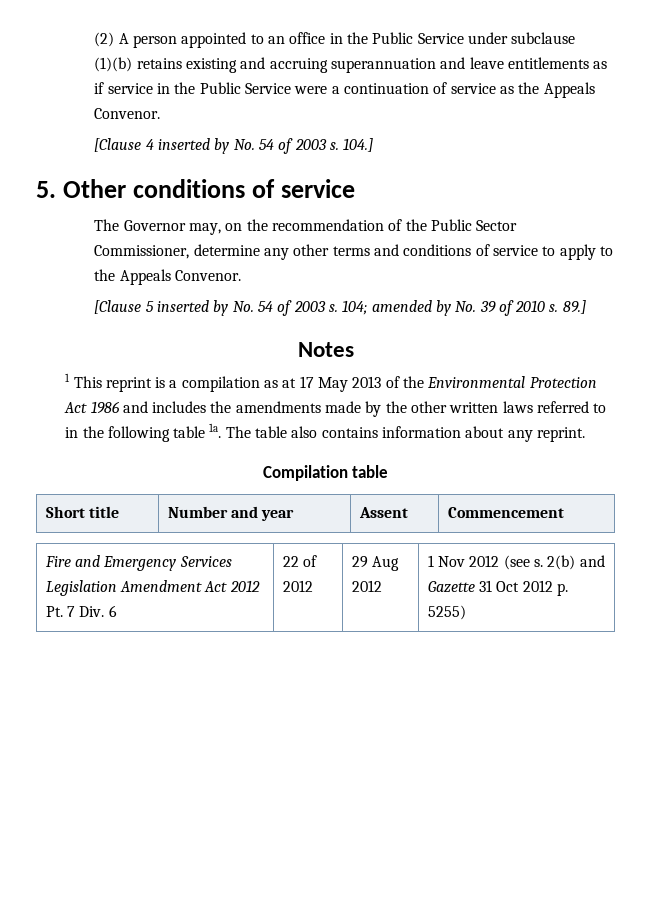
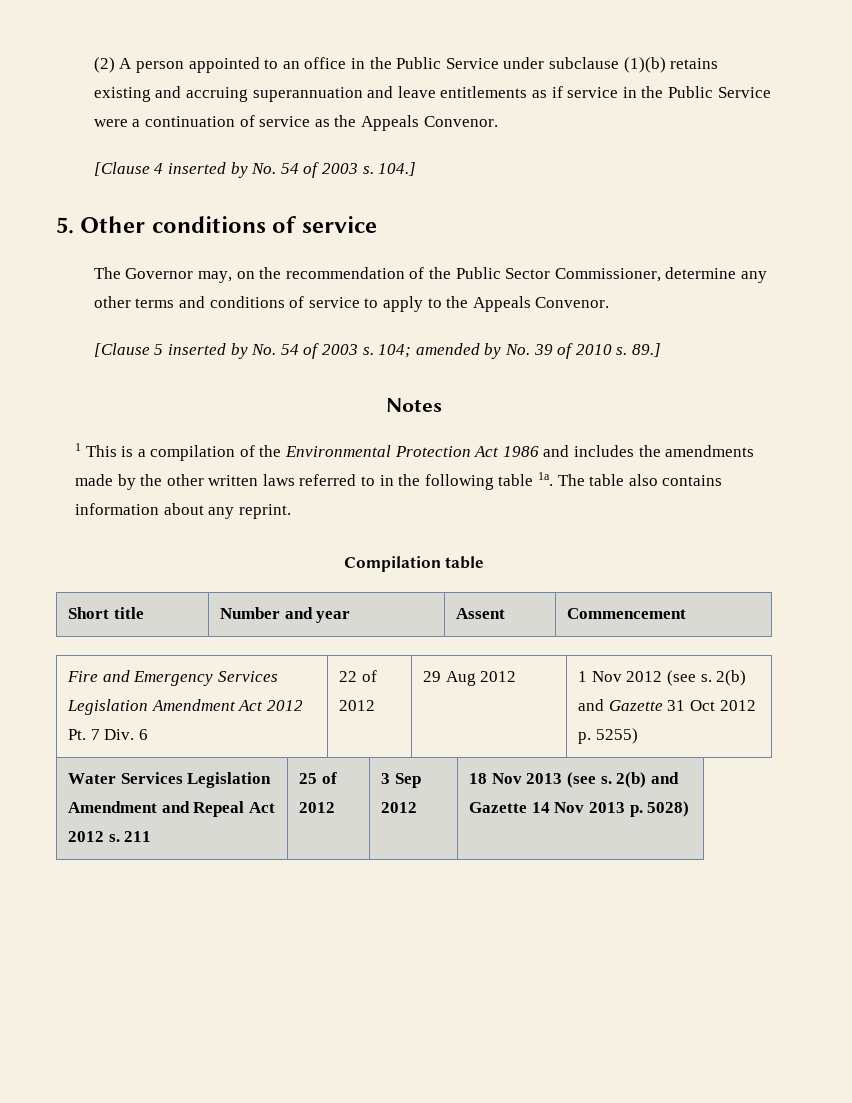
- 1 This reprint is a compilation as at 17 May 2013 of the Environmental Protection Act 1986 and includes the amendments made by the other written laws referred to in the following table 1a.
+ 1 This is a compilation of the Environmental Protection Act 1986 and includes the amendments made by the other written laws referred to in the following table 1a.
+ Water Services Legislation Amendment and Repeal Act 2012 s. 211 | 25 of 2012 | 3 Sep 2012 | 18 Nov 2013 (see s. 2(b) and Gazette 14 Nov 2013 p. 5028)

